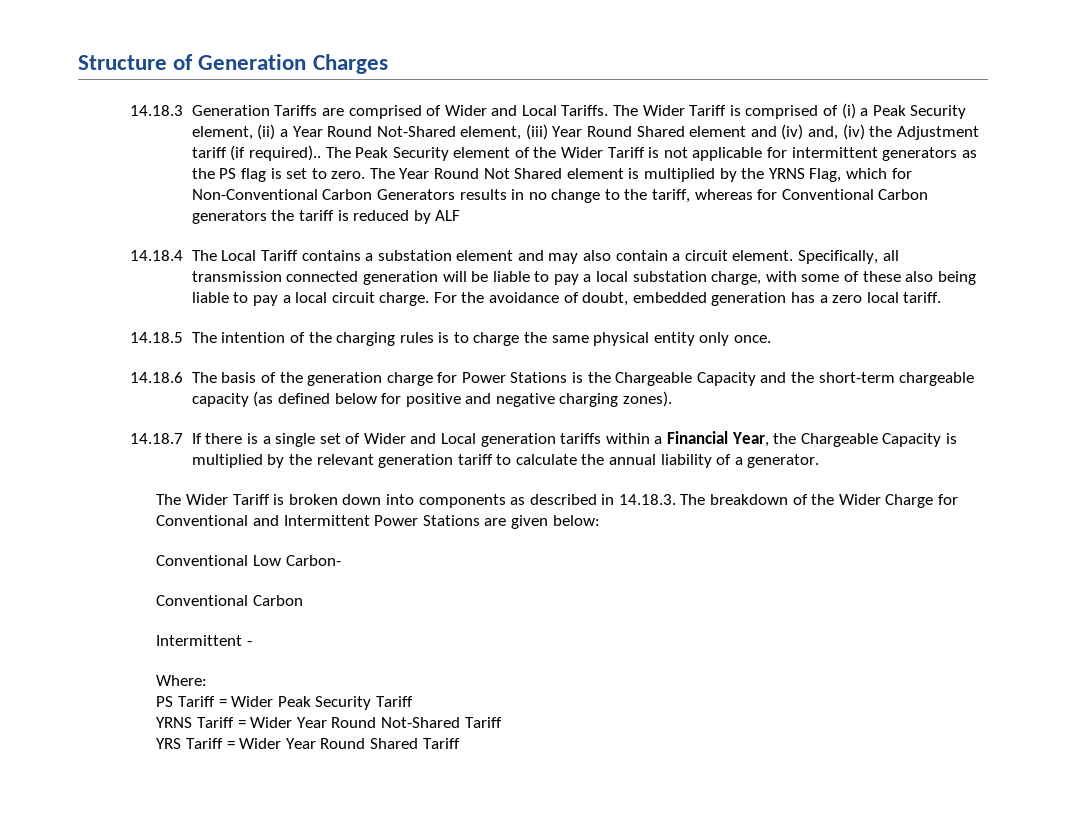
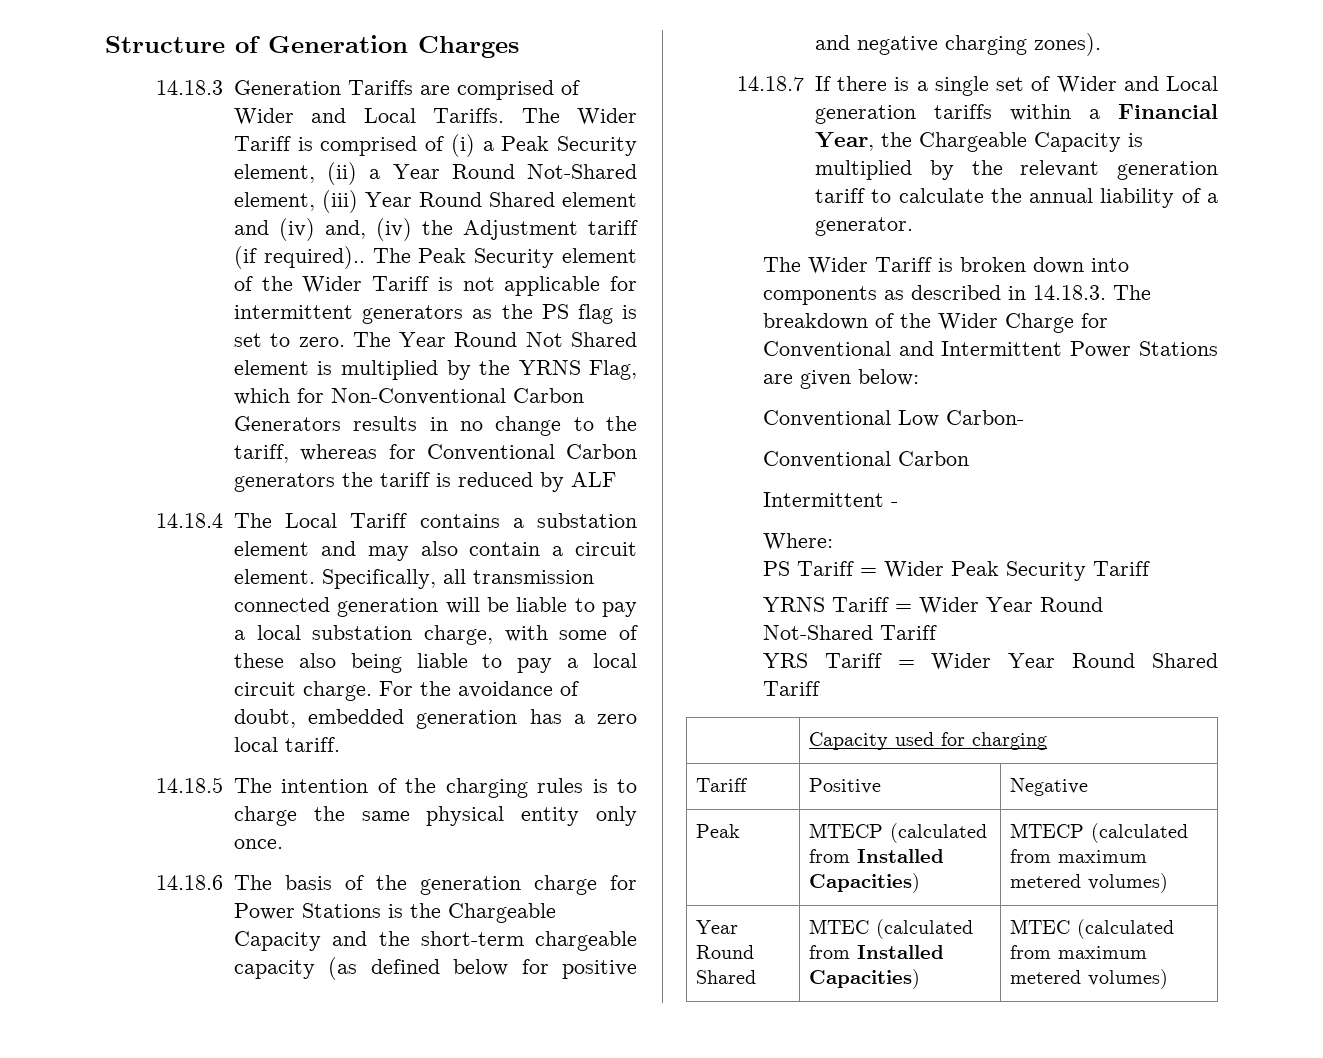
+ | Capacity used for charging
+ Tariff | Positive | Negative
+ Peak | MTECP (calculated from Installed Capacities) | MTECP (calculated from maximum metered volumes)
+ Year Round Shared | MTEC (calculated from Installed Capacities) | MTEC (calculated from maximum metered volumes)

